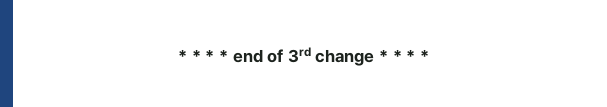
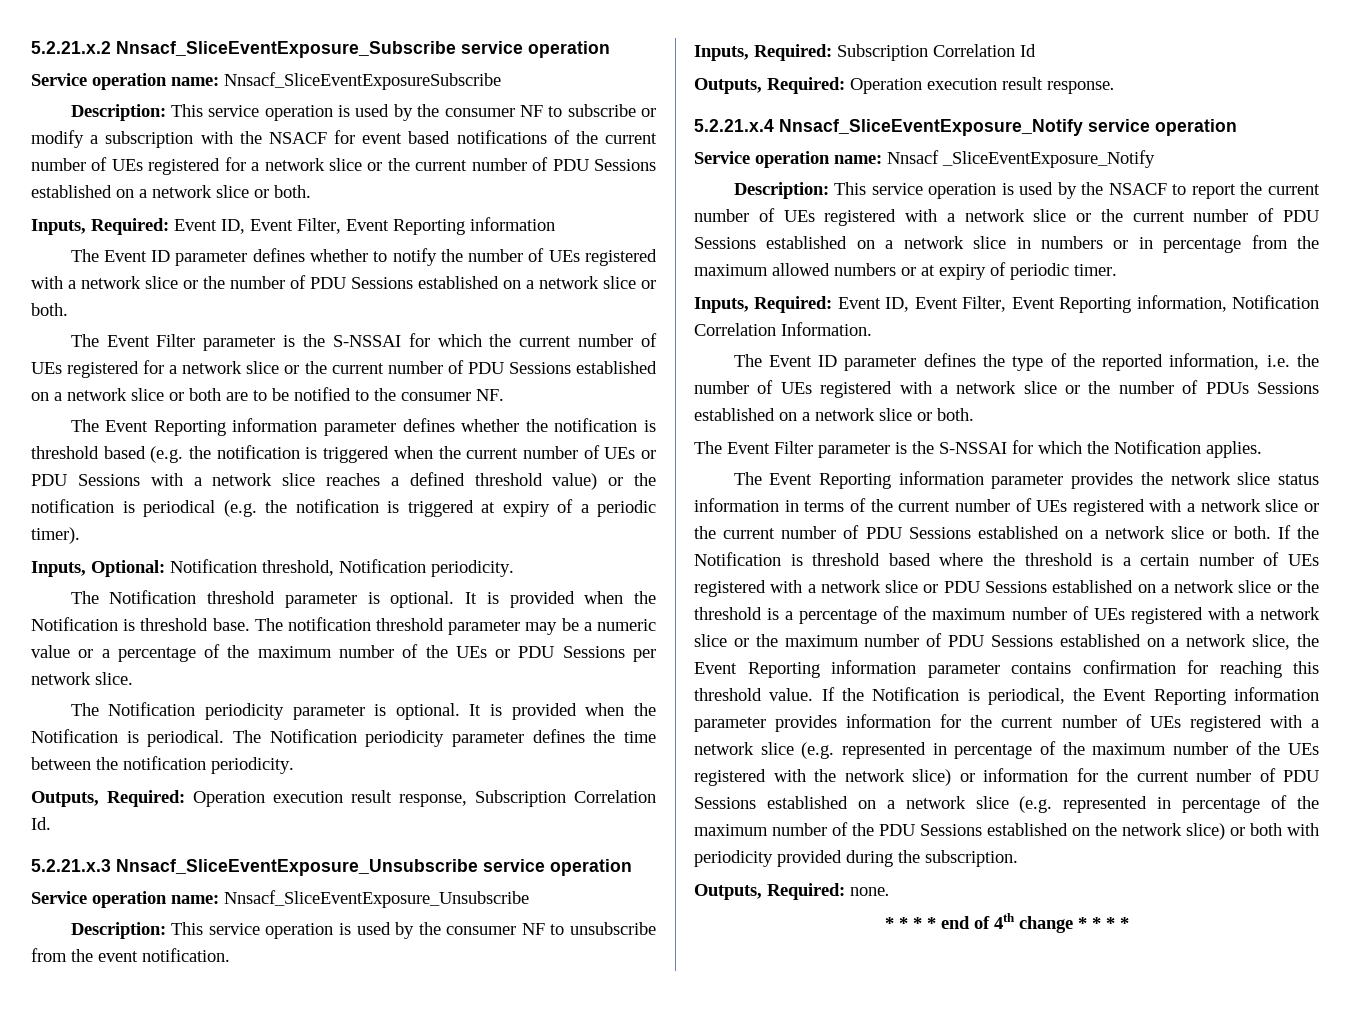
+ 5.2.21.x.2 Nnsacf_SliceEventExposure_Subscribe service operation
+ Service operation name: Nnsacf_SliceEventExposureSubscribe
+ Description: This service operation is used by the consumer NF to subscribe or modify a subscription with the NSACF for event based notifications of the current number of UEs registered for a network slice or the current number of PDU Sessions established on a network slice or both.
+ Inputs, Required: Event ID, Event Filter, Event Reporting information
+ The Event ID parameter defines whether to notify the number of UEs registered with a network slice or the number of PDU Sessions established on a network slice or both.
+ The Event Filter parameter is the S-NSSAI for which the current number of UEs registered for a network slice or the current number of PDU Sessions established on a network slice or both are to be notified to the consumer NF.
+ The Event Reporting information parameter defines whether the notification is threshold based (e.g. the notification is triggered when the current number of UEs or PDU Sessions with a network slice reaches a defined threshold value) or the notification is periodical (e.g. the notification is triggered at expiry of a periodic timer).
+ Inputs, Optional: Notification threshold, Notification periodicity.
+ The Notification threshold parameter is optional. It is provided when the Notification is threshold base. The notification threshold parameter may be a numeric value or a percentage of the maximum number of the UEs or PDU Sessions per network slice.
+ The Notification periodicity parameter is optional. It is provided when the Notification is periodical. The Notification periodicity parameter defines the time between the notification periodicity.
+ Outputs, Required: Operation execution result response, Subscription Correlation Id.
+ 5.2.21.x.3 Nnsacf_SliceEventExposure_Unsubscribe service operation
+ Service operation name: Nnsacf_SliceEventExposure_Unsubscribe
+ Description: This service operation is used by the consumer NF to unsubscribe from the event notification.
+ Inputs, Required: Subscription Correlation Id
+ Outputs, Required: Operation execution result response.
+ 5.2.21.x.4 Nnsacf_SliceEventExposure_Notify service operation
+ Service operation name: Nnsacf _SliceEventExposure_Notify
+ Description: This service operation is used by the NSACF to report the current number of UEs registered with a network slice or the current number of PDU Sessions established on a network slice in numbers or in percentage from the maximum allowed numbers or at expiry of periodic timer.
+ Inputs, Required: Event ID, Event Filter, Event Reporting information, Notification Correlation Information.
+ The Event ID parameter defines the type of the reported information, i.e. the number of UEs registered with a network slice or the number of PDUs Sessions established on a network slice or both.
+ The Event Filter parameter is the S-NSSAI for which the Notification applies.
+ The Event Reporting information parameter provides the network slice status information in terms of the current number of UEs registered with a network slice or the current number of PDU Sessions established on a network slice or both. If the Notification is threshold based where the threshold is a certain number of UEs registered with a network slice or PDU Sessions established on a network slice or the threshold is a percentage of the maximum number of UEs registered with a network slice or the maximum number of PDU Sessions established on a network slice, the Event Reporting information parameter contains confirmation for reaching this threshold value. If the Notification is periodical, the Event Reporting information parameter provides information for the current number of UEs registered with a network slice (e.g. represented in percentage of the maximum number of the UEs registered with the network slice) or information for the current number of PDU Sessions established on a network slice (e.g. represented in percentage of the maximum number of the PDU Sessions established on the network slice) or both with periodicity provided during the subscription.
+ Outputs, Required: none.
- * * * * end of 3rd change * * * *
+ * * * * end of 4th change * * * *

